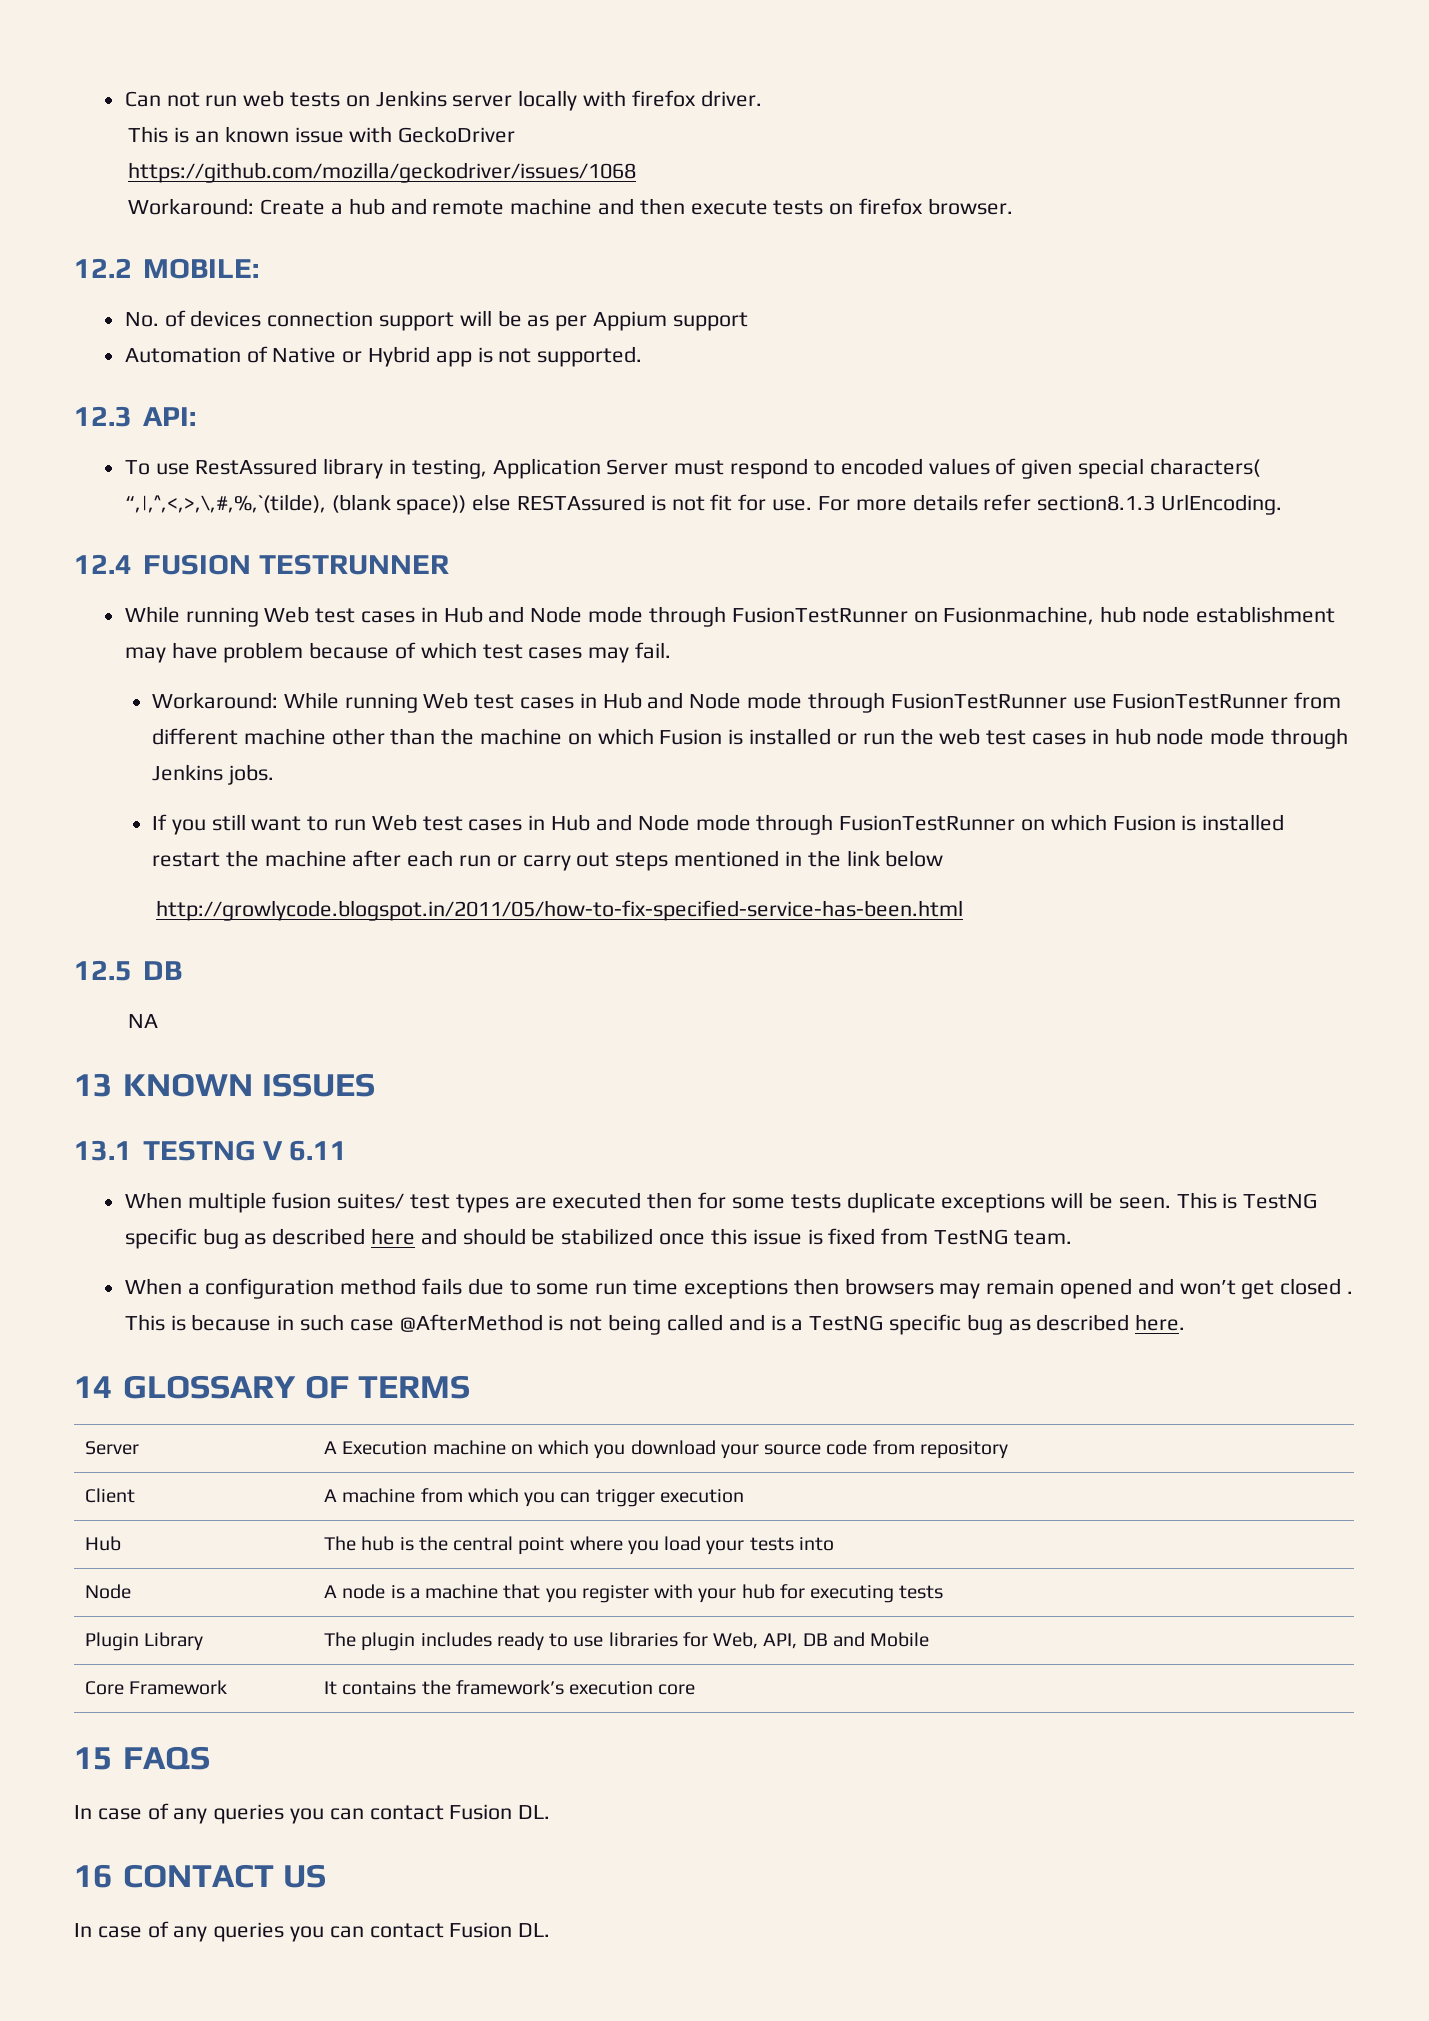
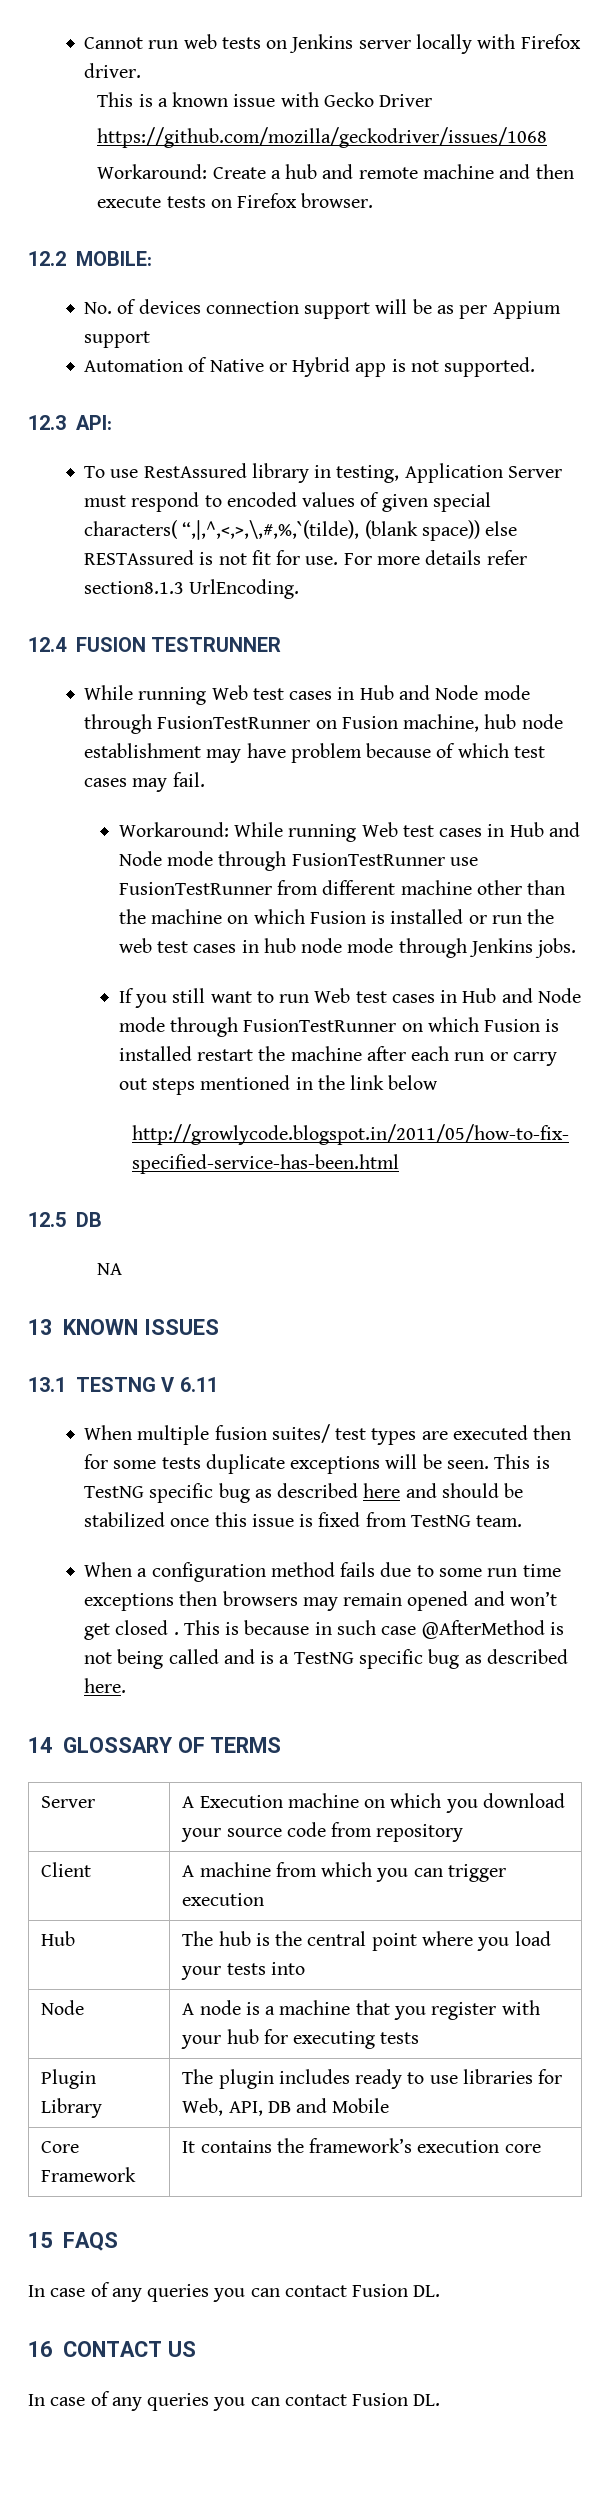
- Can not run web tests on Jenkins server locally with firefox driver.
+ Cannot run web tests on Jenkins server locally with Firefox driver.
- This is an known issue with GeckoDriver
+ This is a known issue with Gecko Driver
- Workaround: Create a hub and remote machine and then execute tests on firefox browser.
+ Workaround: Create a hub and remote machine and then execute tests on Firefox browser.
- While running Web test cases in Hub and Node mode through FusionTestRunner on Fusionmachine, hub node establishment may have problem because of which test cases may fail.
+ While running Web test cases in Hub and Node mode through FusionTestRunner on Fusion machine, hub node establishment may have problem because of which test cases may fail.

